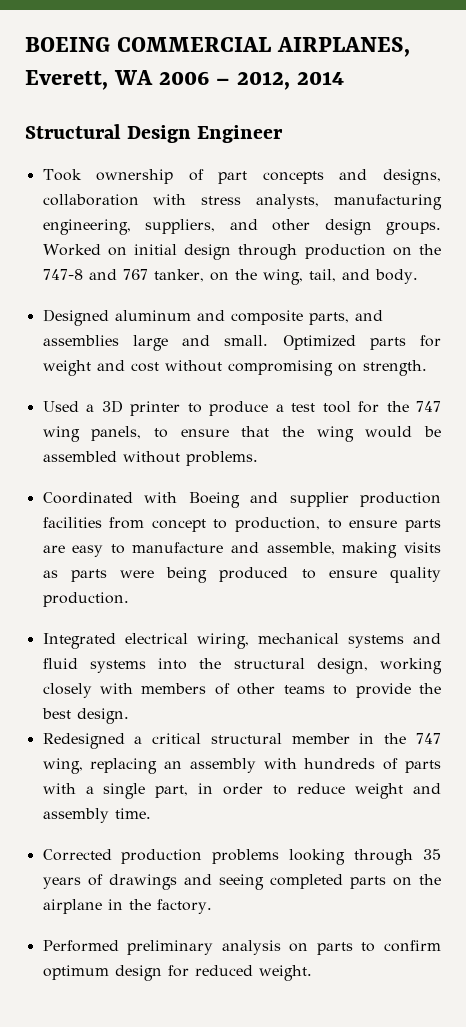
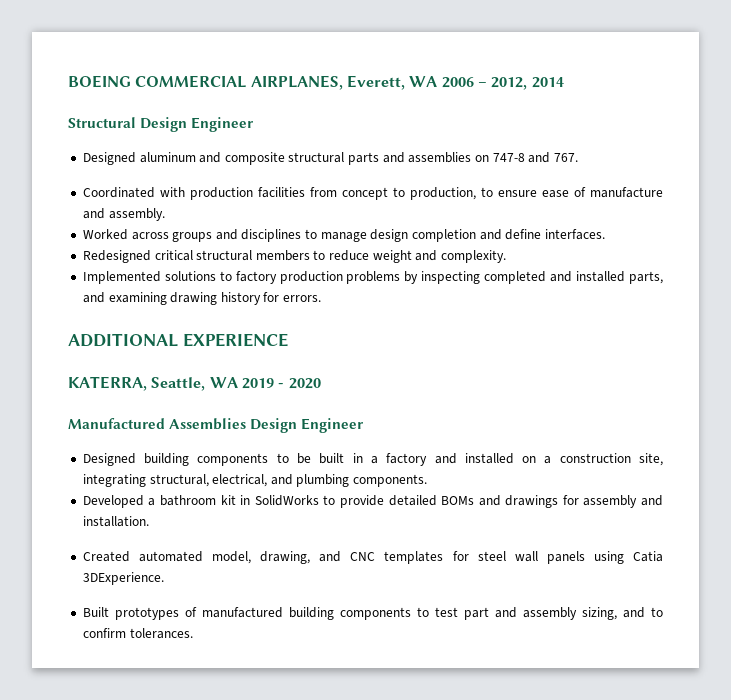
- Took ownership of part concepts and designs, collaboration with stress analysts, manufacturing engineering, suppliers, and other design groups. Worked on initial design through production on the 747-8 and 767 tanker, on the wing, tail, and body.
- Designed aluminum and composite parts, and assemblies large and small. Optimized parts for weight and cost without compromising on strength.
- Used a 3D printer to produce a test tool for the 747 wing panels, to ensure that the wing would be assembled without problems.
+ Designed aluminum and composite structural parts and assemblies on 747-8 and 767.
- Coordinated with Boeing and supplier production facilities from concept to production, to ensure parts are easy to manufacture and assemble, making visits as parts were being produced to ensure quality production.
- Integrated electrical wiring, mechanical systems and fluid systems into the structural design, working closely with members of other teams to provide the best design.
+ Coordinated with production facilities from concept to production, to ensure ease of manufacture and assembly.
+ Worked across groups and disciplines to manage design completion and define interfaces.
- Redesigned a critical structural member in the 747 wing, replacing an assembly with hundreds of parts with a single part, in order to reduce weight and assembly time.
- Corrected production problems looking through 35 years of drawings and seeing completed parts on the airplane in the factory.
- Performed preliminary analysis on parts to confirm optimum design for reduced weight.
+ Redesigned critical structural members to reduce weight and complexity.
+ Implemented solutions to factory production problems by inspecting completed and installed parts, and examining drawing history for errors.
+ ADDITIONAL EXPERIENCE
+ KATERRA, Seattle, WA 2019 - 2020
+ Manufactured Assemblies Design Engineer
+ Designed building components to be built in a factory and installed on a construction site, integrating structural, electrical, and plumbing components.
+ Developed a bathroom kit in SolidWorks to provide detailed BOMs and drawings for assembly and installation.
+ Created automated model, drawing, and CNC templates for steel wall panels using Catia 3DExperience.
+ Built prototypes of manufactured building components to test part and assembly sizing, and to confirm tolerances.

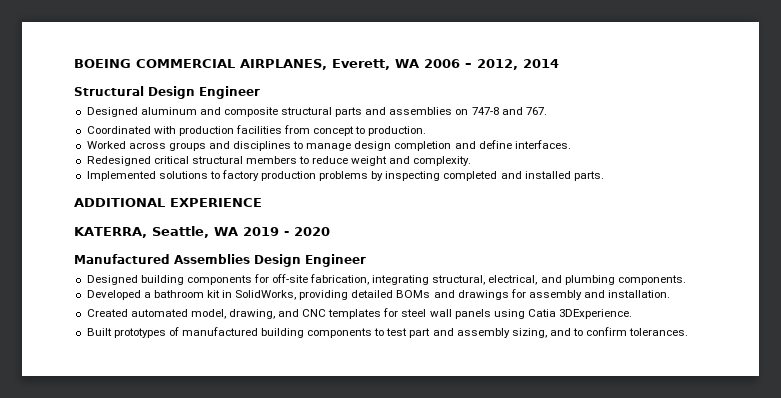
- Coordinated with production facilities from concept to production, to ensure ease of manufacture and assembly.
+ Coordinated with production facilities from concept to production.
- Implemented solutions to factory production problems by inspecting completed and installed parts, and examining drawing history for errors.
+ Implemented solutions to factory production problems by inspecting completed and installed parts.
- Designed building components to be built in a factory and installed on a construction site, integrating structural, electrical, and plumbing components.
+ Designed building components for off-site fabrication, integrating structural, electrical, and plumbing components.
- Developed a bathroom kit in SolidWorks to provide detailed BOMs and drawings for assembly and installation.
+ Developed a bathroom kit in SolidWorks, providing detailed BOMs and drawings for assembly and installation.

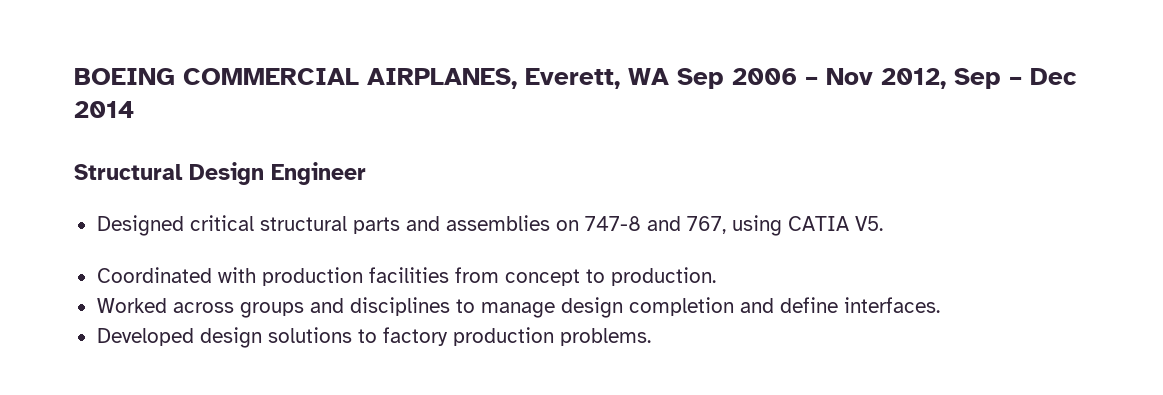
- BOEING COMMERCIAL AIRPLANES, Everett, WA 2006 – 2012, 2014
+ BOEING COMMERCIAL AIRPLANES, Everett, WA Sep 2006 – Nov 2012, Sep – Dec 2014
- Designed aluminum and composite structural parts and assemblies on 747-8 and 767.
+ Designed critical structural parts and assemblies on 747-8 and 767, using CATIA V5.
- Redesigned critical structural members to reduce weight and complexity.
- Implemented solutions to factory production problems by inspecting completed and installed parts.
- ADDITIONAL EXPERIENCE
- KATERRA, Seattle, WA 2019 - 2020
- Manufactured Assemblies Design Engineer
- Designed building components for off-site fabrication, integrating structural, electrical, and plumbing components.
- Developed a bathroom kit in SolidWorks, providing detailed BOMs and drawings for assembly and installation.
- Created automated model, drawing, and CNC templates for steel wall panels using Catia 3DExperience.
- Built prototypes of manufactured building components to test part and assembly sizing, and to confirm tolerances.
+ Developed design solutions to factory production problems.

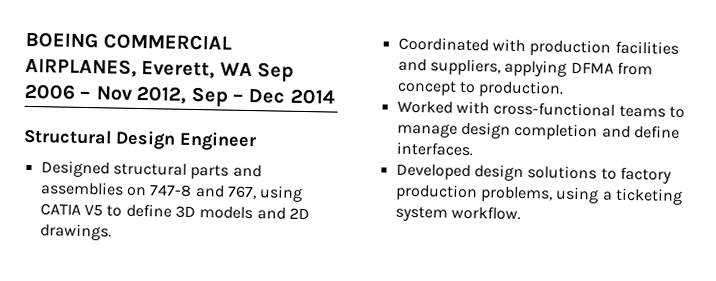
- Designed critical structural parts and assemblies on 747-8 and 767, using CATIA V5.
+ Designed structural parts and assemblies on 747-8 and 767, using CATIA V5 to define 3D models and 2D drawings.
- Coordinated with production facilities from concept to production.
+ Coordinated with production facilities and suppliers, applying DFMA from concept to production.
- Worked across groups and disciplines to manage design completion and define interfaces.
+ Worked with cross-functional teams to manage design completion and define interfaces.
- Developed design solutions to factory production problems.
+ Developed design solutions to factory production problems, using a ticketing system workflow.

